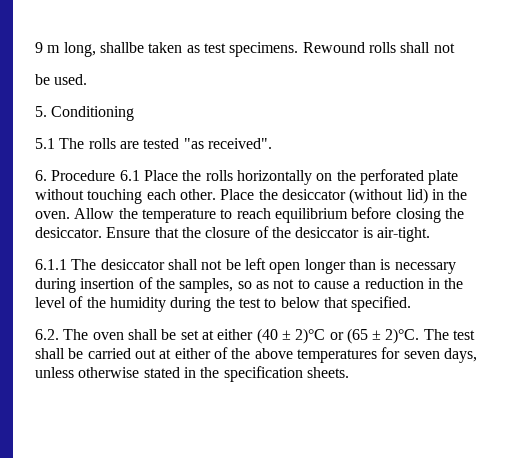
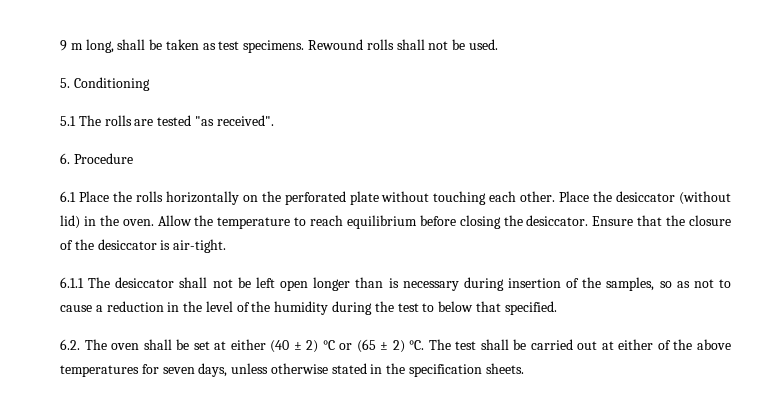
- 9 m long, shallbe taken as test specimens.
+ 9 m long, shall be taken as test specimens.
- Rewound rolls shall not
- be used.
+ Rewound rolls shall not be used.
- 6. Procedure 6.1 Place the rolls horizontally on the perforated plate without touching each other.
+ 6. Procedure
+ 6.1 Place the rolls horizontally on the perforated plate without touching each other.
- 6.2. The oven shall be set at either (40 ± 2)°C or (65 ± 2)°C.
+ 6.2. The oven shall be set at either (40 ± 2) °C or (65 ± 2) °C.

